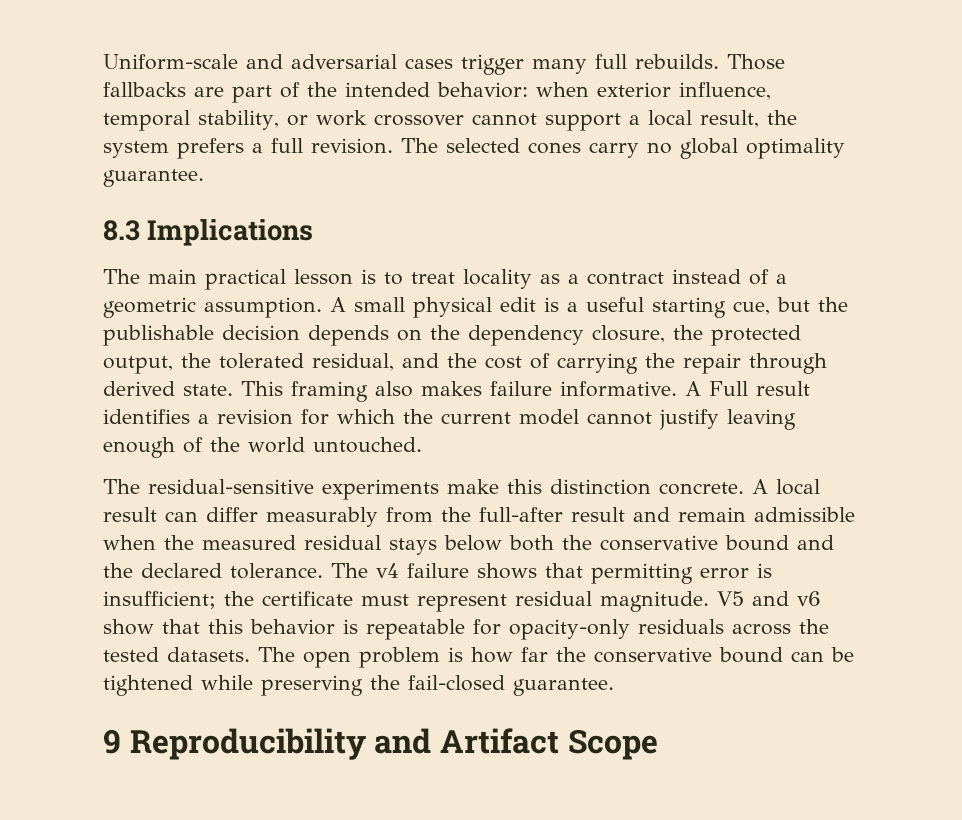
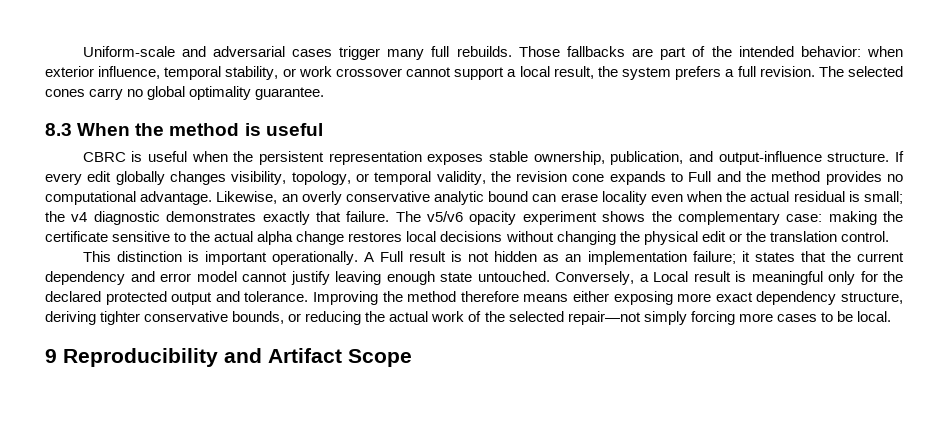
- 8.3 Implications
- The main practical lesson is to treat locality as a contract instead of a geometric assumption. A small physical edit is a useful starting cue, but the publishable decision depends on the dependency closure, the protected output, the tolerated residual, and the cost of carrying the repair through derived state. This framing also makes failure informative. A Full result identifies a revision for which the current model cannot justify leaving enough of the world untouched.
- The residual-sensitive experiments make this distinction concrete. A local result can differ measurably from the full-after result and remain admissible when the measured residual stays below both the conservative bound and the declared tolerance. The v4 failure shows that permitting error is insufficient; the certificate must represent residual magnitude. V5 and v6 show that this behavior is repeatable for opacity-only residuals across the tested datasets. The open problem is how far the conservative bound can be tightened while preserving the fail-closed guarantee.
+ 8.3 When the method is useful
+ CBRC is useful when the persistent representation exposes stable ownership, publication, and output-influence structure. If every edit globally changes visibility, topology, or temporal validity, the revision cone expands to Full and the method provides no computational advantage. Likewise, an overly conservative analytic bound can erase locality even when the actual residual is small; the v4 diagnostic demonstrates exactly that failure. The v5/v6 opacity experiment shows the complementary case: making the certificate sensitive to the actual alpha change restores local decisions without changing the physical edit or the translation control.
+ This distinction is important operationally. A Full result is not hidden as an implementation failure; it states that the current dependency and error model cannot justify leaving enough state untouched. Conversely, a Local result is meaningful only for the declared protected output and tolerance. Improving the method therefore means either exposing more exact dependency structure, deriving tighter conservative bounds, or reducing the actual work of the selected repair—not simply forcing more cases to be local.

